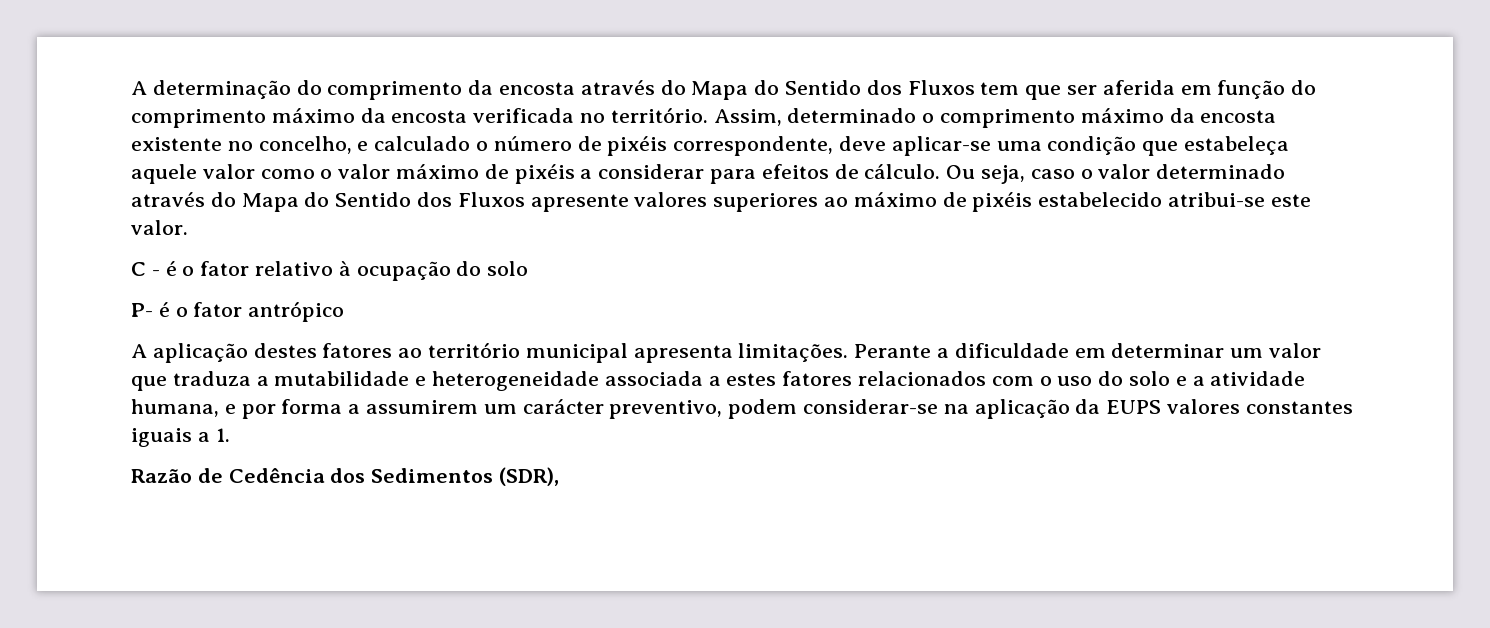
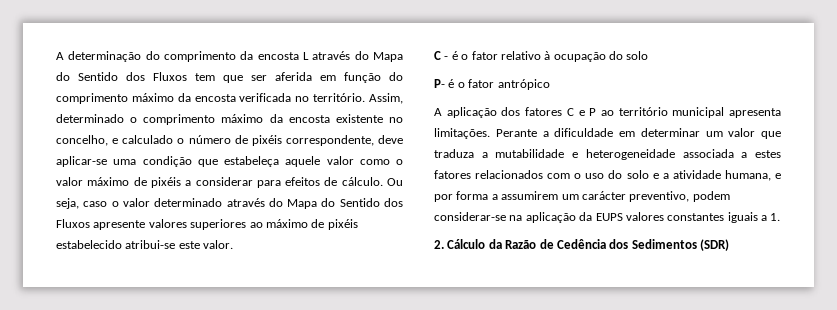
- A determinação do comprimento da encosta através do Mapa do Sentido dos Fluxos tem que ser aferida em função do comprimento máximo da encosta verificada no território.
+ A determinação do comprimento da encosta L através do Mapa do Sentido dos Fluxos tem que ser aferida em função do comprimento máximo da encosta verificada no território.
- A aplicação destes fatores ao território municipal apresenta limitações.
+ A aplicação dos fatores C e P ao território municipal apresenta limitações.
- Razão de Cedência dos Sedimentos (SDR),
+ 2. Cálculo da Razão de Cedência dos Sedimentos (SDR)

